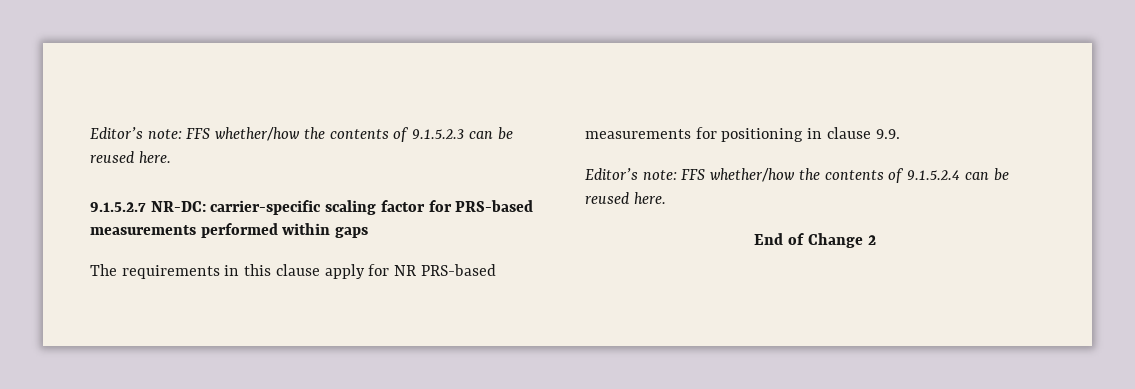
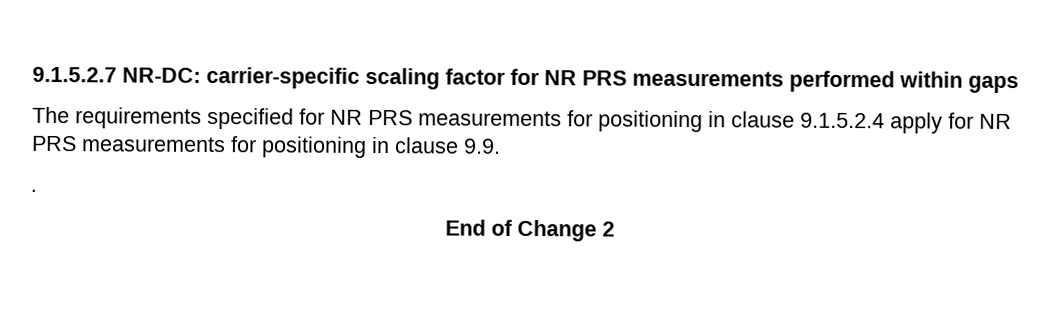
- Editor’s note: FFS whether/how the contents of 9.1.5.2.3 can be reused here.
- 9.1.5.2.7 NR-DC: carrier-specific scaling factor for PRS-based measurements performed within gaps
+ 9.1.5.2.7 NR-DC: carrier-specific scaling factor for NR PRS measurements performed within gaps
- The requirements in this clause apply for NR PRS-based measurements for positioning in clause 9.9.
+ The requirements specified for NR PRS measurements for positioning in clause 9.1.5.2.4 apply for NR PRS measurements for positioning in clause 9.9.
- Editor’s note: FFS whether/how the contents of 9.1.5.2.4 can be reused here.
+ .

